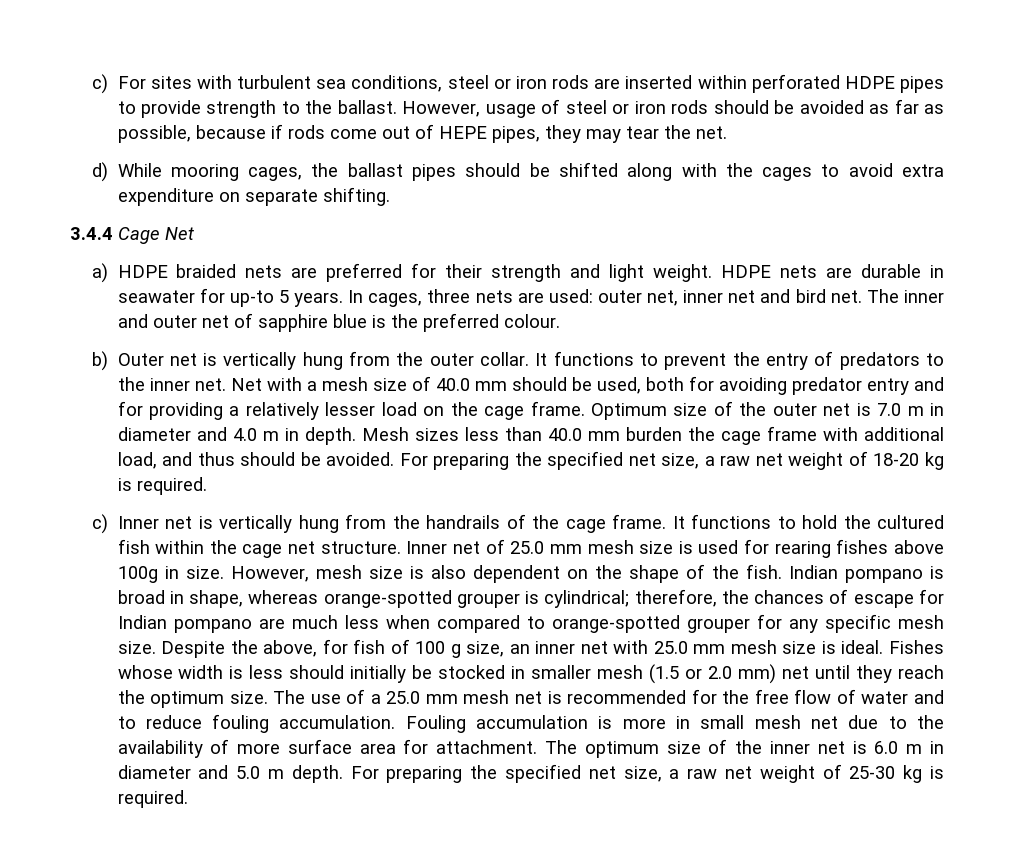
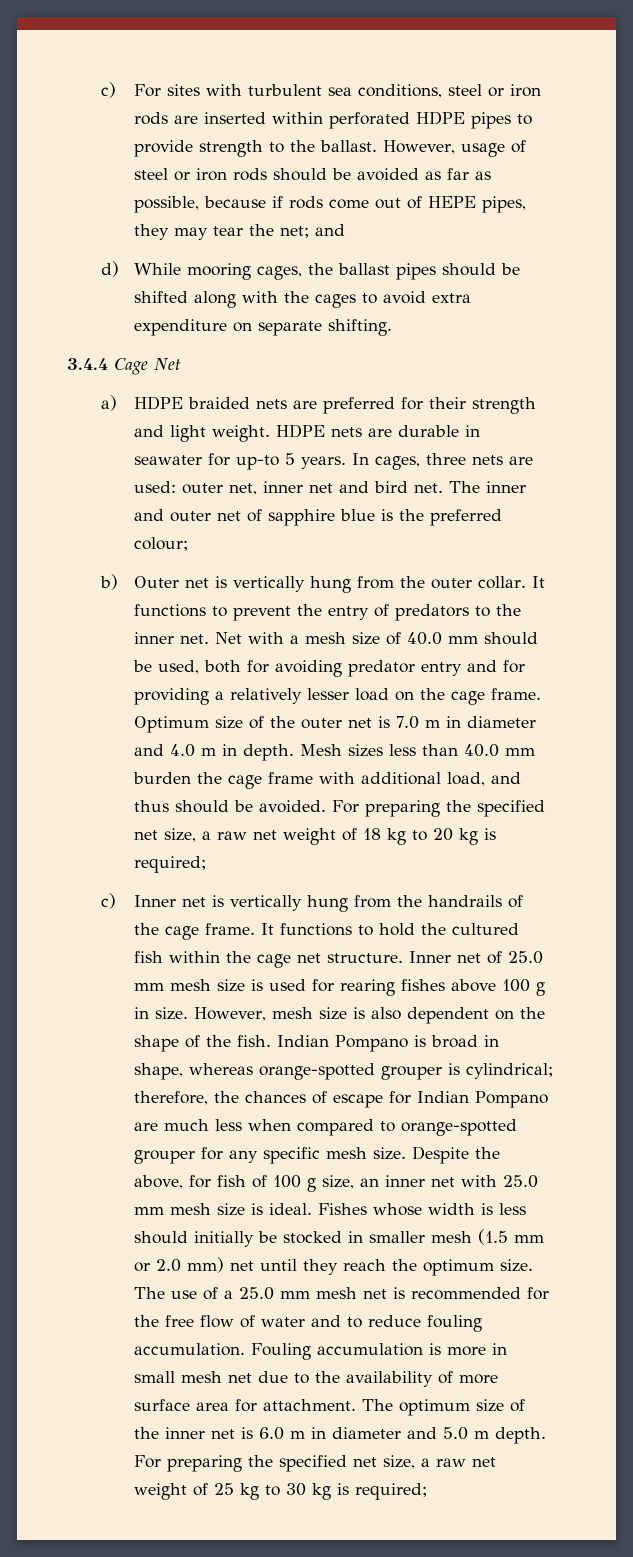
- However, usage of steel or iron rods should be avoided as far as possible, because if rods come out of HEPE pipes, they may tear the net.
+ However, usage of steel or iron rods should be avoided as far as possible, because if rods come out of HEPE pipes, they may tear the net; and
- The inner and outer net of sapphire blue is the preferred colour.
+ The inner and outer net of sapphire blue is the preferred colour;
- For preparing the specified net size, a raw net weight of 18-20 kg is required.
+ For preparing the specified net size, a raw net weight of 18 kg to 20 kg is required;
- Inner net of 25.0 mm mesh size is used for rearing fishes above 100g in size.
+ Inner net of 25.0 mm mesh size is used for rearing fishes above 100 g in size.
- Indian pompano is broad in shape, whereas orange-spotted grouper is cylindrical; therefore, the chances of escape for Indian pompano are much less when compared to orange-spotted grouper for any specific mesh size.
+ Indian Pompano is broad in shape, whereas orange-spotted grouper is cylindrical; therefore, the chances of escape for Indian Pompano are much less when compared to orange-spotted grouper for any specific mesh size.
- Fishes whose width is less should initially be stocked in smaller mesh (1.5 or 2.0 mm) net until they reach the optimum size.
+ Fishes whose width is less should initially be stocked in smaller mesh (1.5 mm or 2.0 mm) net until they reach the optimum size.
- For preparing the specified net size, a raw net weight of 25-30 kg is required.
+ For preparing the specified net size, a raw net weight of 25 kg to 30 kg is required;

